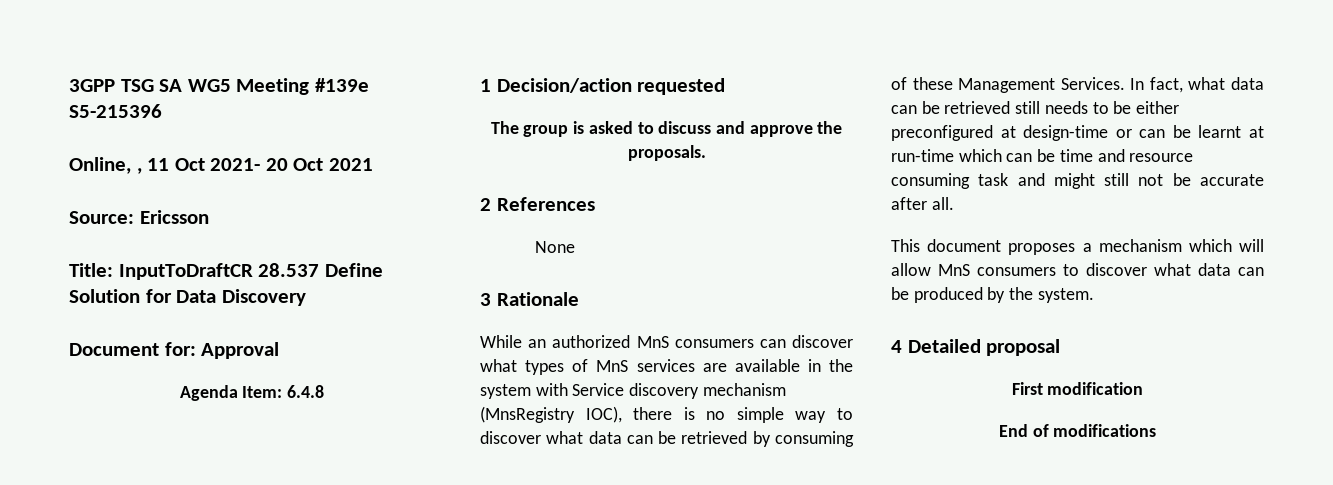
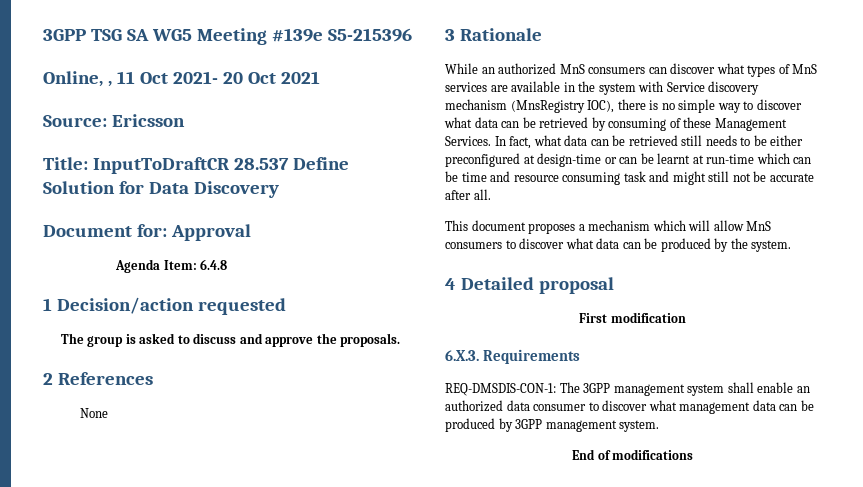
+ 6.X.3. Requirements
+ REQ-DMSDIS-CON-1: The 3GPP management system shall enable an authorized data consumer to discover what management data can be produced by 3GPP management system.

